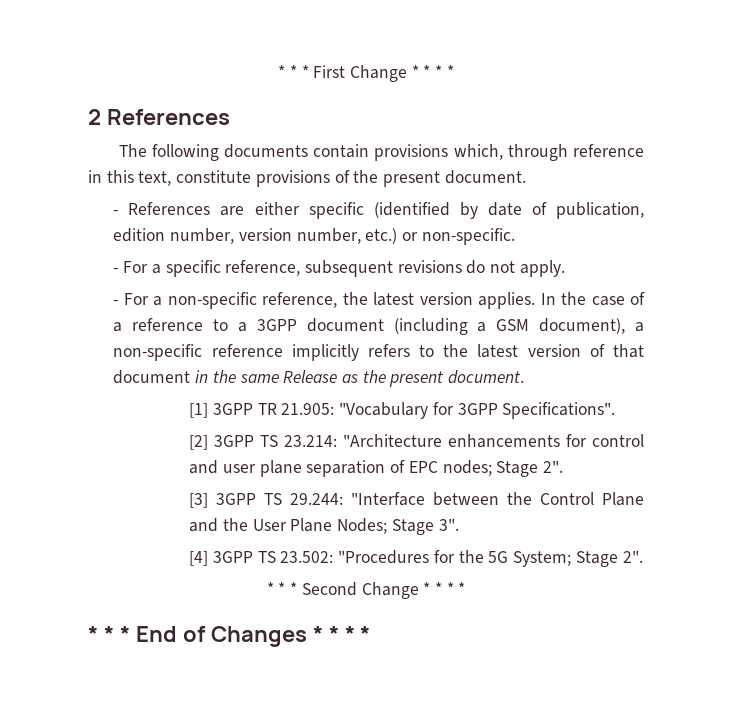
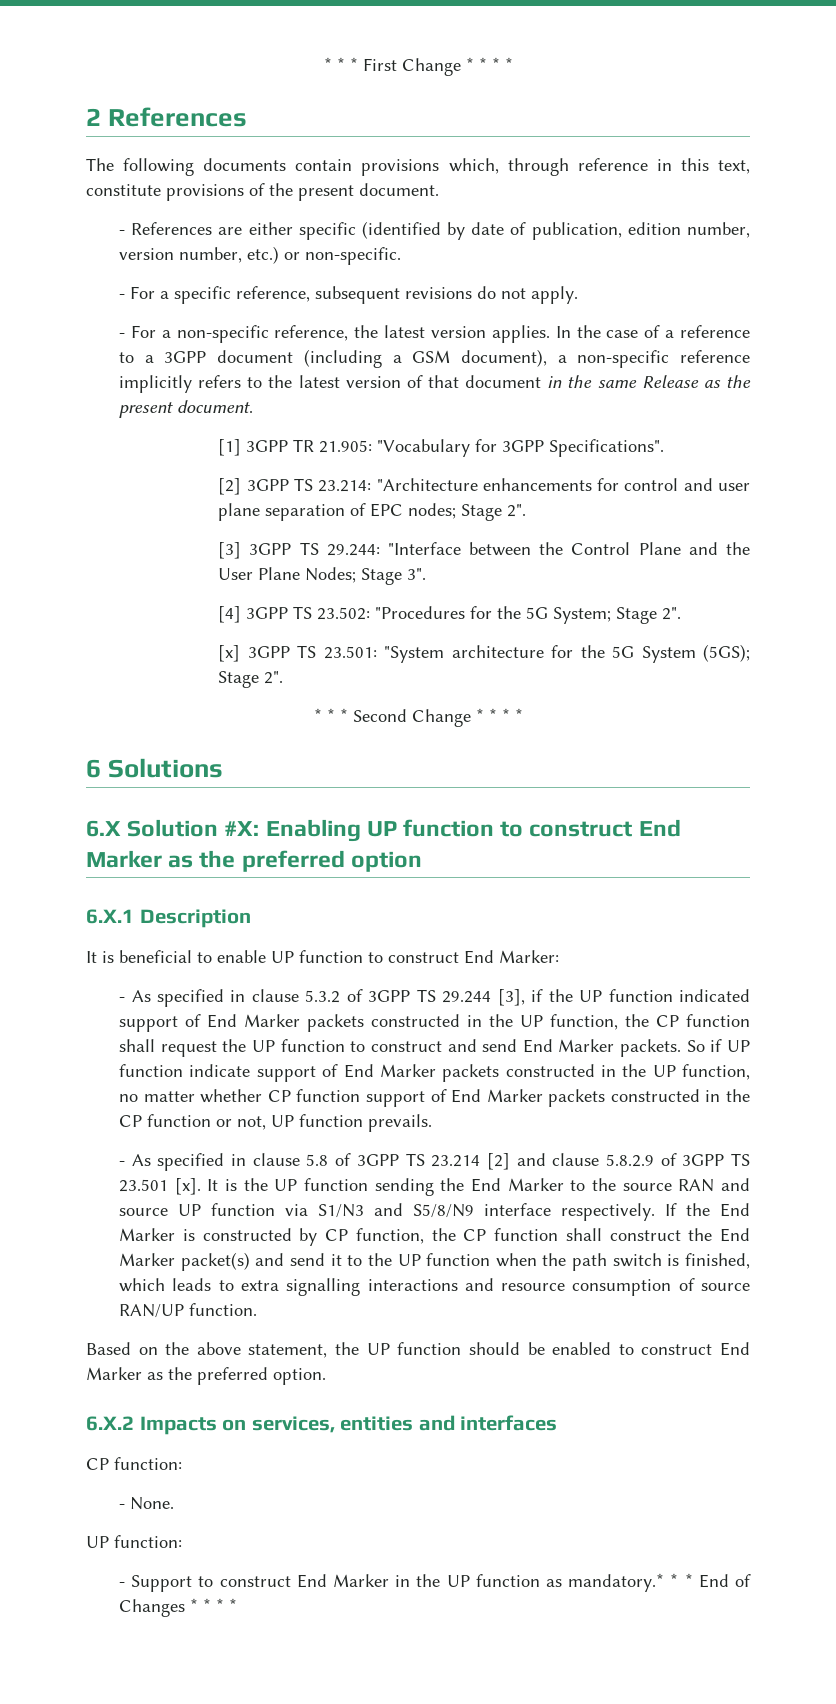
+ [x] 3GPP TS 23.501: "System architecture for the 5G System (5GS); Stage 2".
- * * * End of Changes * * * *
+ 6 Solutions
+ 6.X Solution #X: Enabling UP function to construct End Marker as the preferred option
+ 6.X.1 Description
+ It is beneficial to enable UP function to construct End Marker:
+ - As specified in clause 5.3.2 of 3GPP TS 29.244 [3], if the UP function indicated support of End Marker packets constructed in the UP function, the CP function shall request the UP function to construct and send End Marker packets. So if UP function indicate support of End Marker packets constructed in the UP function, no matter whether CP function support of End Marker packets constructed in the CP function or not, UP function prevails.
+ - As specified in clause 5.8 of 3GPP TS 23.214 [2] and clause 5.8.2.9 of 3GPP TS 23.501 [x]. It is the UP function sending the End Marker to the source RAN and source UP function via S1/N3 and S5/8/N9 interface respectively. If the End Marker is constructed by CP function, the CP function shall construct the End Marker packet(s) and send it to the UP function when the path switch is finished, which leads to extra signalling interactions and resource consumption of source RAN/UP function.
+ Based on the above statement, the UP function should be enabled to construct End Marker as the preferred option.
+ 6.X.2 Impacts on services, entities and interfaces
+ CP function:
+ - None.
+ UP function:
+ - Support to construct End Marker in the UP function as mandatory.* * * End of Changes * * * *

